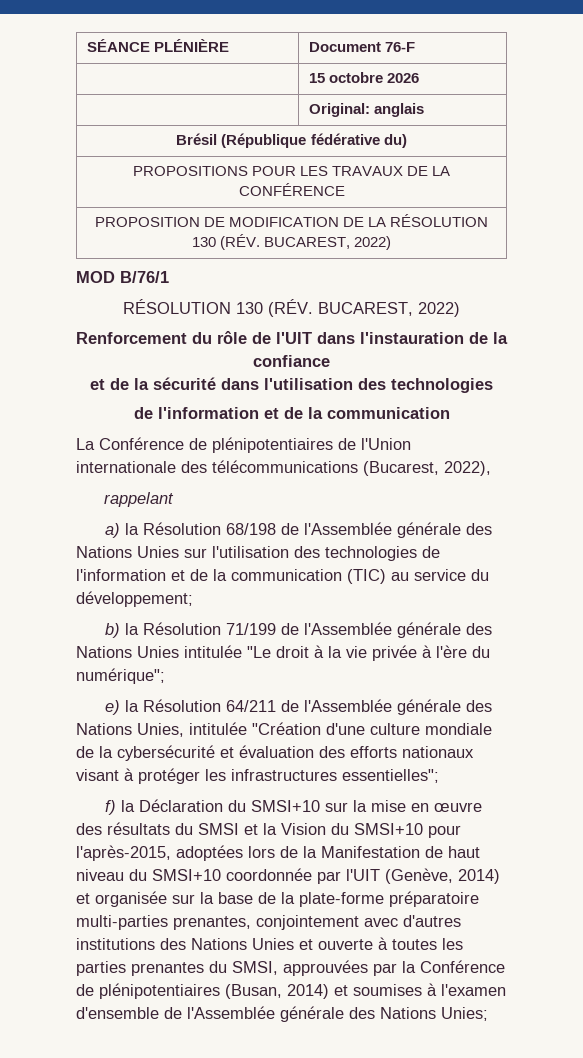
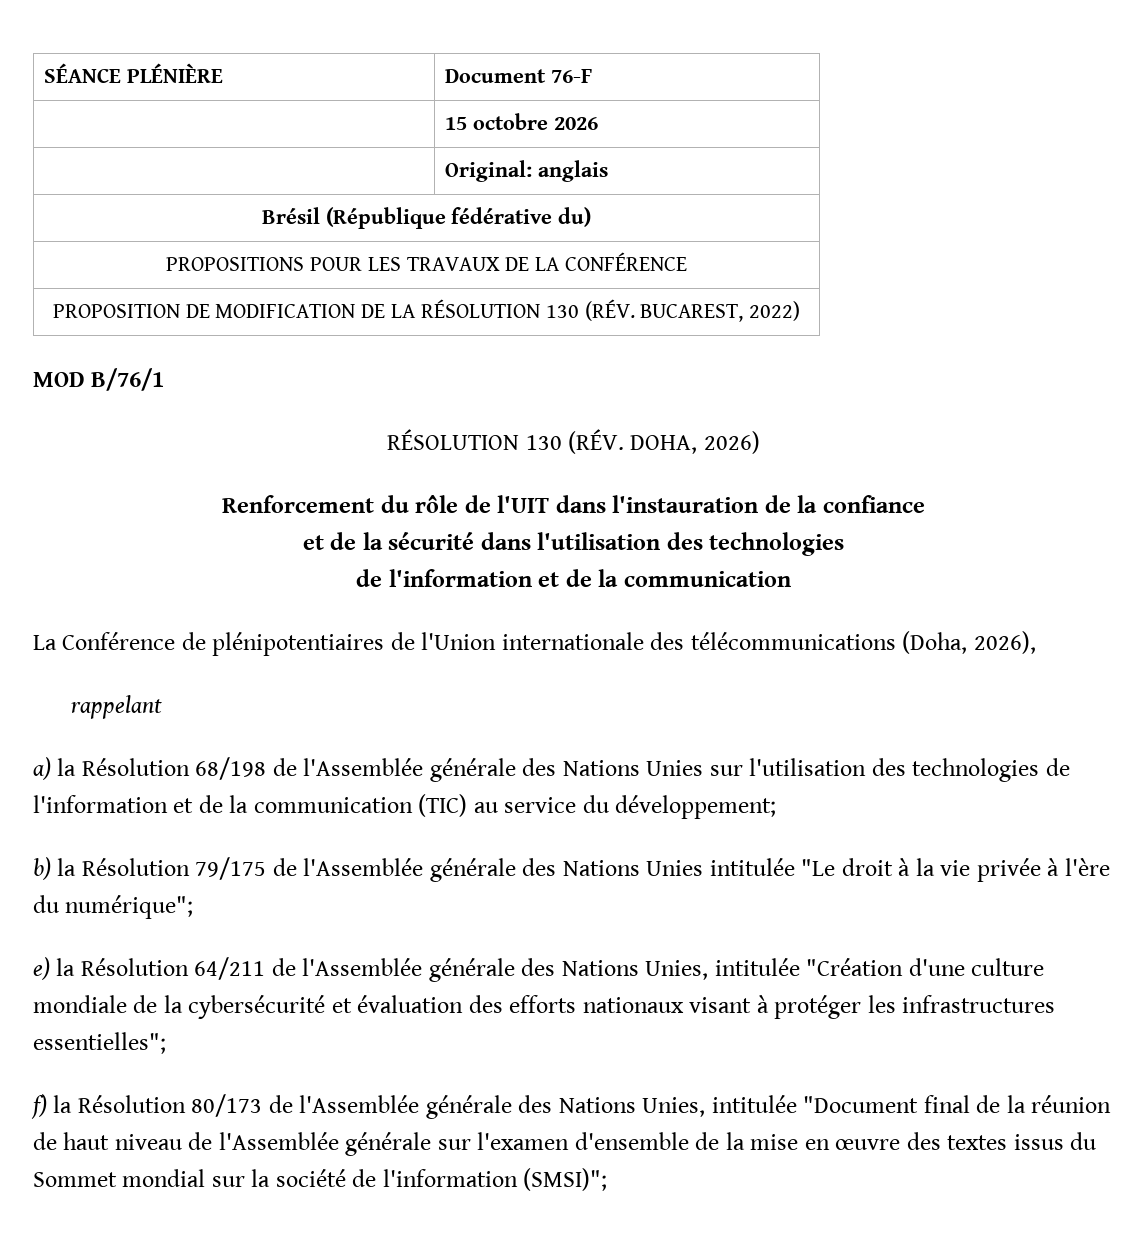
  MOD B/76/1
- RÉSOLUTION 130 (RÉV. BUCAREST, 2022)
+ RÉSOLUTION 130 (RÉV. DOHA, 2026)
- La Conférence de plénipotentiaires de l'Union internationale des télécommunications (Bucarest, 2022),
+ La Conférence de plénipotentiaires de l'Union internationale des télécommunications (Doha, 2026),
- b) la Résolution 71/199 de l'Assemblée générale des Nations Unies intitulée "Le droit à la vie privée à l'ère du numérique";
+ b) la Résolution 79/175 de l'Assemblée générale des Nations Unies intitulée "Le droit à la vie privée à l'ère du numérique";
- f) la Déclaration du SMSI+10 sur la mise en œuvre des résultats du SMSI et la Vision du SMSI+10 pour l'après-2015, adoptées lors de la Manifestation de haut niveau du SMSI+10 coordonnée par l'UIT (Genève, 2014) et organisée sur la base de la plate-forme préparatoire multi-parties prenantes, conjointement avec d'autres institutions des Nations Unies et ouverte à toutes les parties prenantes du SMSI, approuvées par la Conférence de plénipotentiaires (Busan, 2014) et soumises à l'examen d'ensemble de l'Assemblée générale des Nations Unies;
+ f) la Résolution 80/173 de l'Assemblée générale des Nations Unies, intitulée "Document final de la réunion de haut niveau de l'Assemblée générale sur l'examen d'ensemble de la mise en œuvre des textes issus du Sommet mondial sur la société de l'information (SMSI)";

